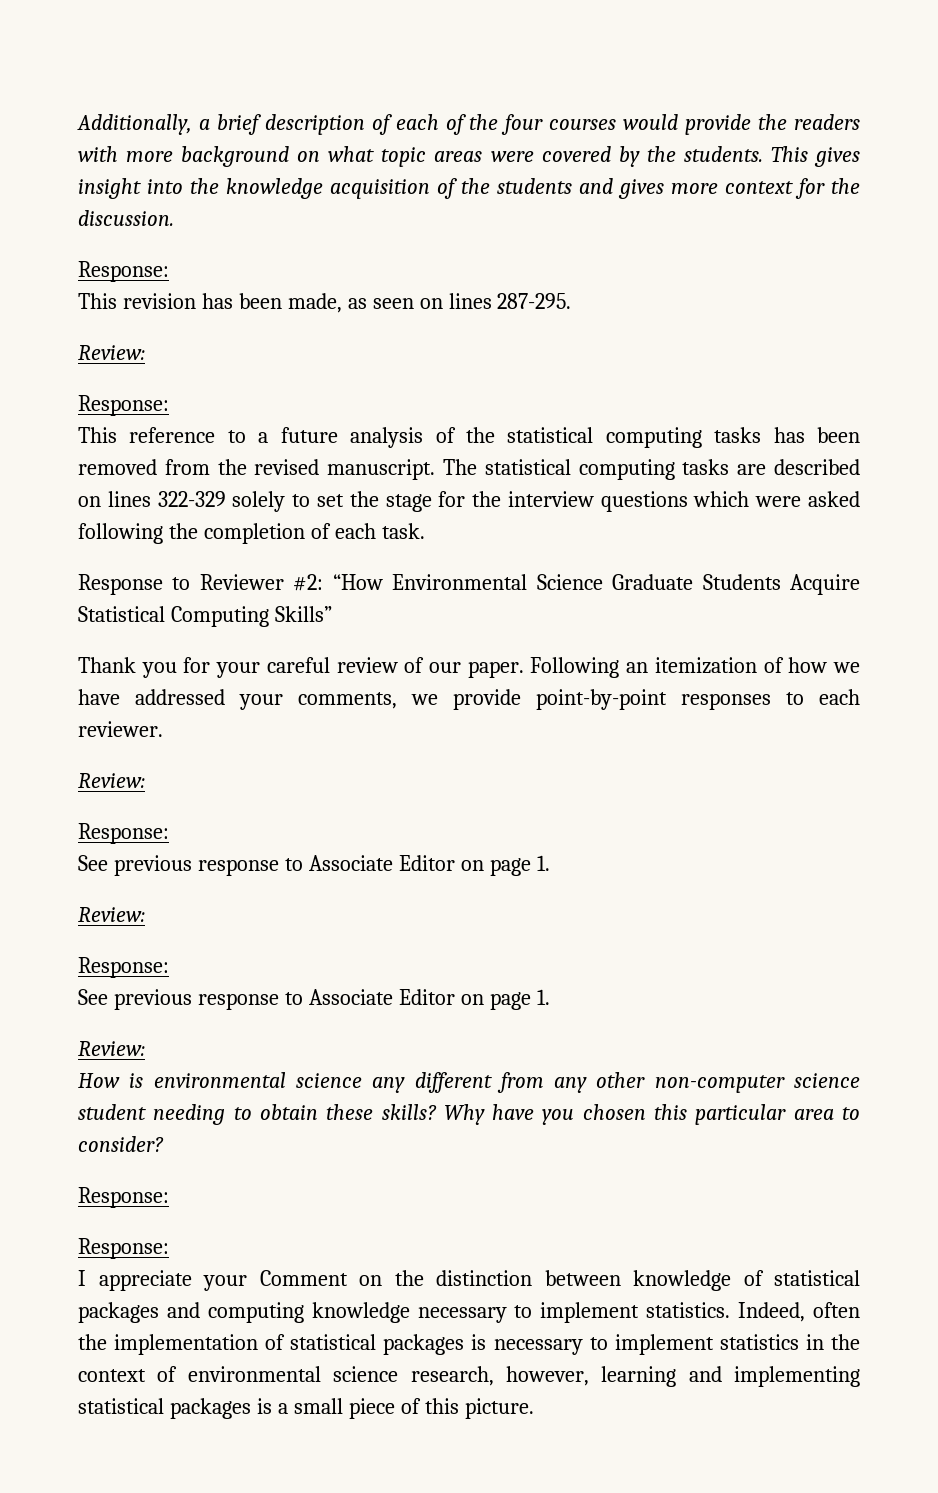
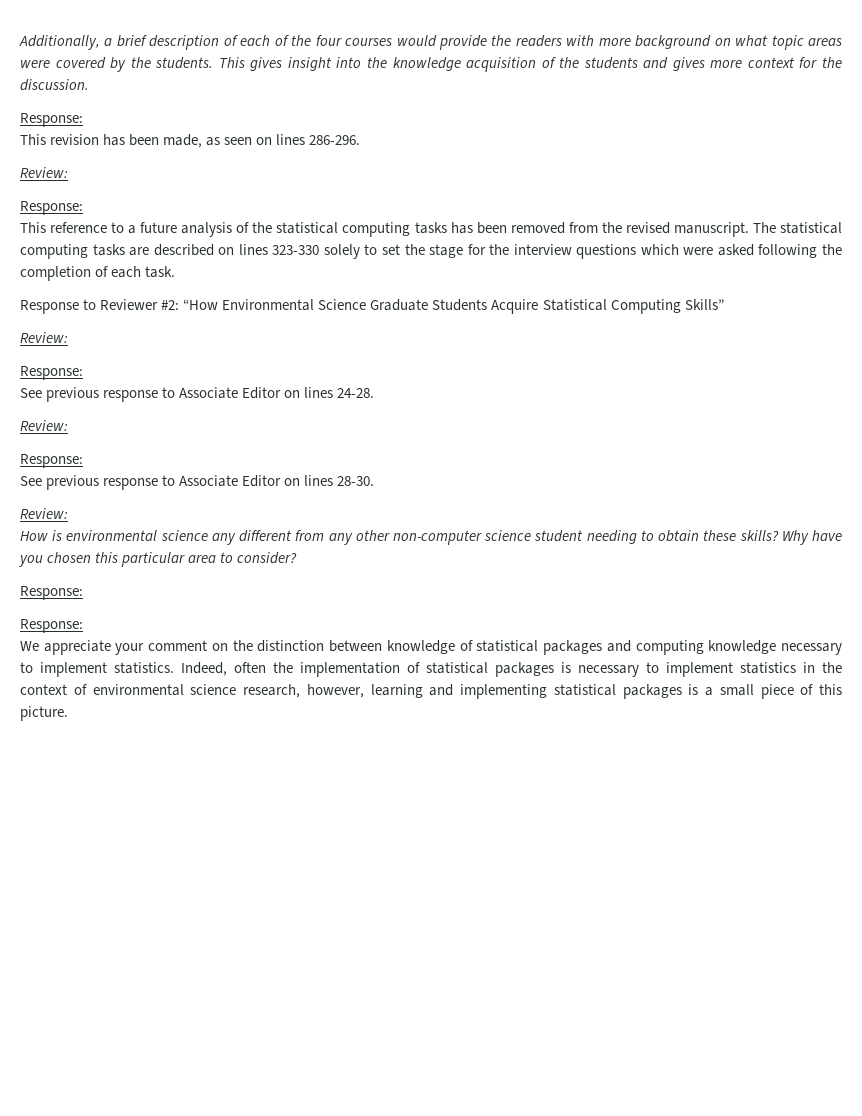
- This revision has been made, as seen on lines 287-295.
+ This revision has been made, as seen on lines 286-296.
- The statistical computing tasks are described on lines 322-329 solely to set the stage for the interview questions which were asked following the completion of each task.
+ The statistical computing tasks are described on lines 323-330 solely to set the stage for the interview questions which were asked following the completion of each task.
  Response to Reviewer #2: “How Environmental Science Graduate Students Acquire Statistical Computing Skills”
- Thank you for your careful review of our paper. Following an itemization of how we have addressed your comments, we provide point-by-point responses to each reviewer.
  Review:
  Response:
- See previous response to Associate Editor on page 1.
+ See previous response to Associate Editor on lines 24-28.
  Review:
  Response:
- See previous response to Associate Editor on page 1.
+ See previous response to Associate Editor on lines 28-30.
- I appreciate your Comment on the distinction between knowledge of statistical packages and computing knowledge necessary to implement statistics.
+ We appreciate your comment on the distinction between knowledge of statistical packages and computing knowledge necessary to implement statistics.

